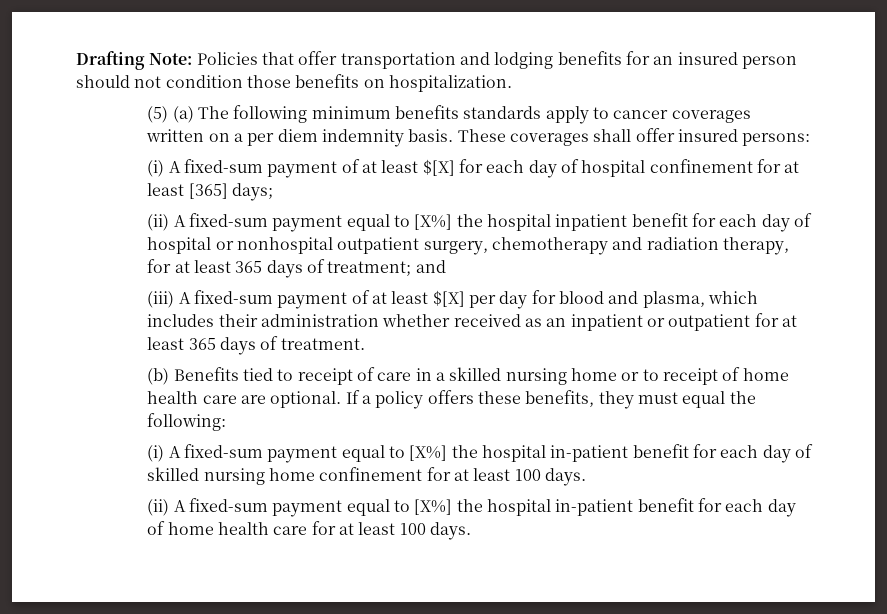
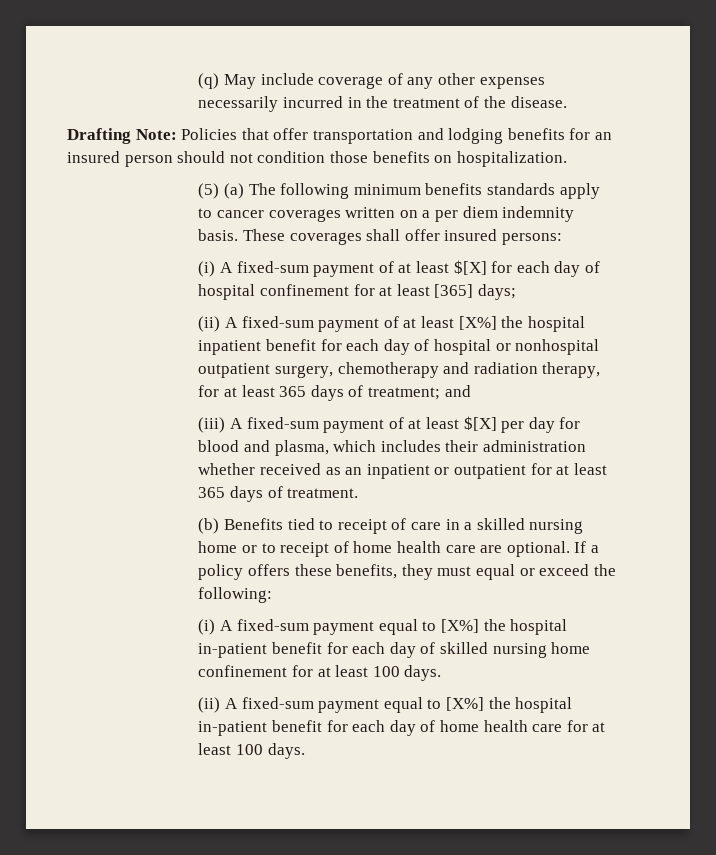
+ (q) May include coverage of any other expenses necessarily incurred in the treatment of the disease.
- (ii) A fixed-sum payment equal to [X%] the hospital inpatient benefit for each day of hospital or nonhospital outpatient surgery, chemotherapy and radiation therapy, for at least 365 days of treatment; and
+ (ii) A fixed-sum payment of at least [X%] the hospital inpatient benefit for each day of hospital or nonhospital outpatient surgery, chemotherapy and radiation therapy, for at least 365 days of treatment; and
- If a policy offers these benefits, they must equal the following:
+ If a policy offers these benefits, they must equal or exceed the following:

